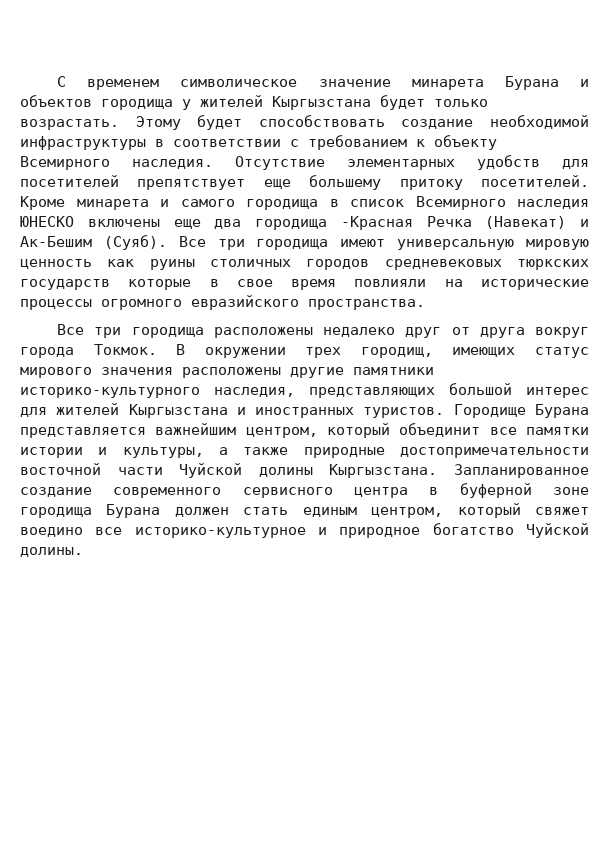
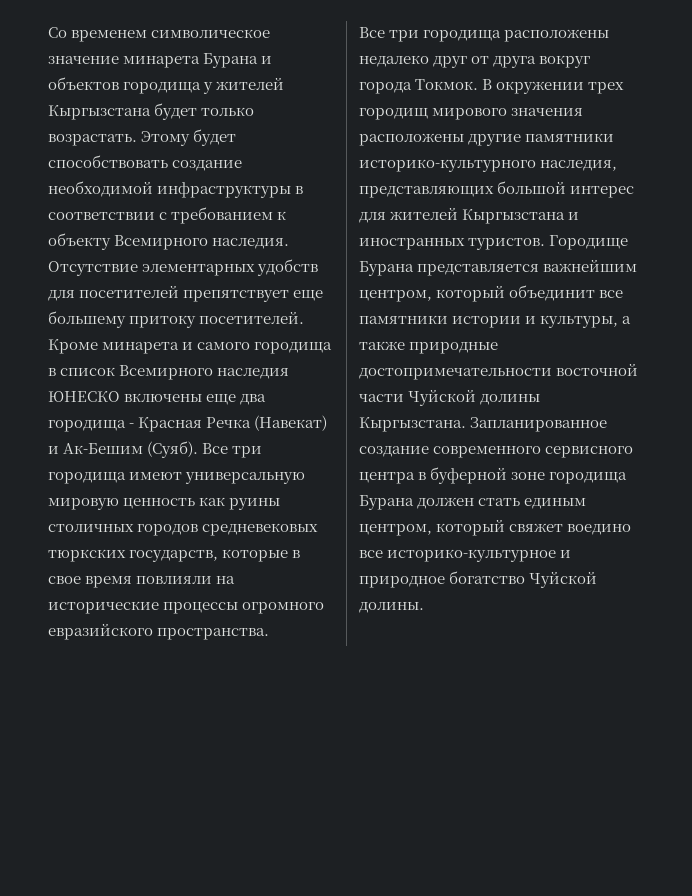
- С временем символическое значение минарета Бурана и объектов городища у жителей Кыргызстана будет только возрастать.
+ Со временем символическое значение минарета Бурана и объектов городища у жителей Кыргызстана будет только возрастать.
- Кроме минарета и самого городища в список Всемирного наследия ЮНЕСКО включены еще два городища -Красная Речка (Навекат) и Ак-Бешим (Суяб).
+ Кроме минарета и самого городища в список Всемирного наследия ЮНЕСКО включены еще два городища - Красная Речка (Навекат) и Ак-Бешим (Суяб).
- Все три городища имеют универсальную мировую ценность как руины столичных городов средневековых тюркских государств которые в свое время повлияли на исторические процессы огромного евразийского пространства.
+ Все три городища имеют универсальную мировую ценность как руины столичных городов средневековых тюркских государств, которые в свое время повлияли на исторические процессы огромного евразийского пространства.
- В окружении трех городищ, имеющих статус мирового значения расположены другие памятники историко-культурного наследия, представляющих большой интерес для жителей Кыргызстана и иностранных туристов.
+ В окружении трех городищ мирового значения расположены другие памятники историко-культурного наследия, представляющих большой интерес для жителей Кыргызстана и иностранных туристов.
- Городище Бурана представляется важнейшим центром, который объединит все памятки истории и культуры, а также природные достопримечательности восточной части Чуйской долины Кыргызстана.
+ Городище Бурана представляется важнейшим центром, который объединит все памятники истории и культуры, а также природные достопримечательности восточной части Чуйской долины Кыргызстана.

